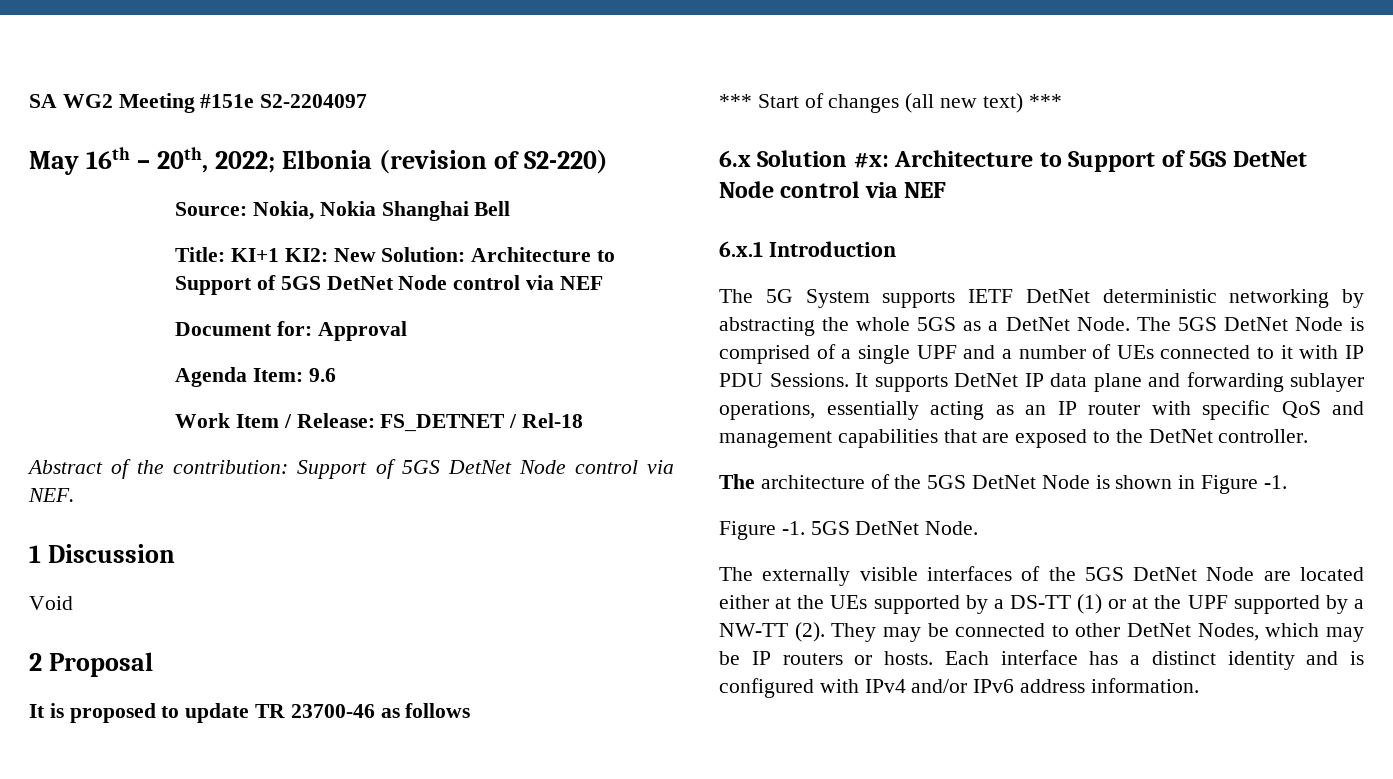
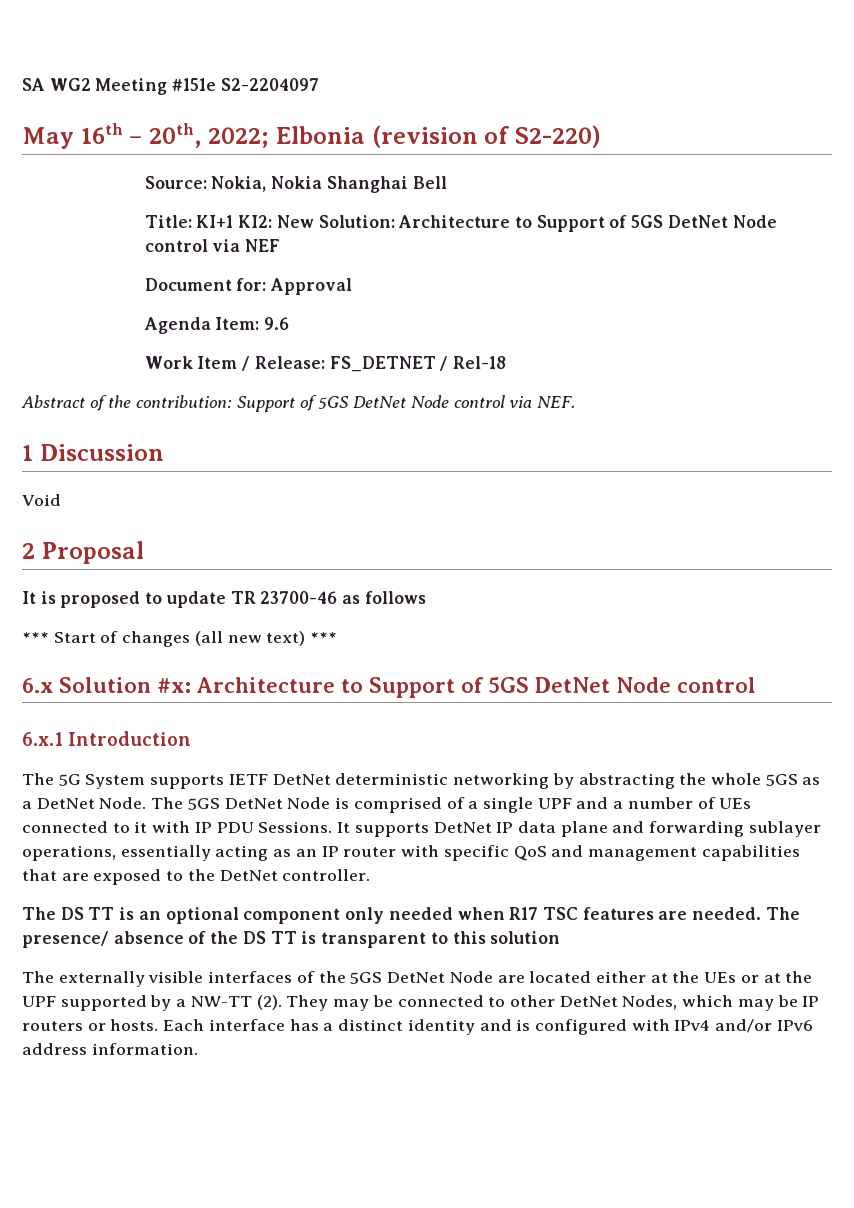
- 6.x Solution #x: Architecture to Support of 5GS DetNet Node control via NEF
+ 6.x Solution #x: Architecture to Support of 5GS DetNet Node control
- The architecture of the 5GS DetNet Node is shown in Figure -1.
- Figure -1. 5GS DetNet Node.
+ The DS TT is an optional component only needed when R17 TSC features are needed. The presence/ absence of the DS TT is transparent to this solution
- The externally visible interfaces of the 5GS DetNet Node are located either at the UEs supported by a DS-TT (1) or at the UPF supported by a NW-TT (2).
+ The externally visible interfaces of the 5GS DetNet Node are located either at the UEs or at the UPF supported by a NW-TT (2).

